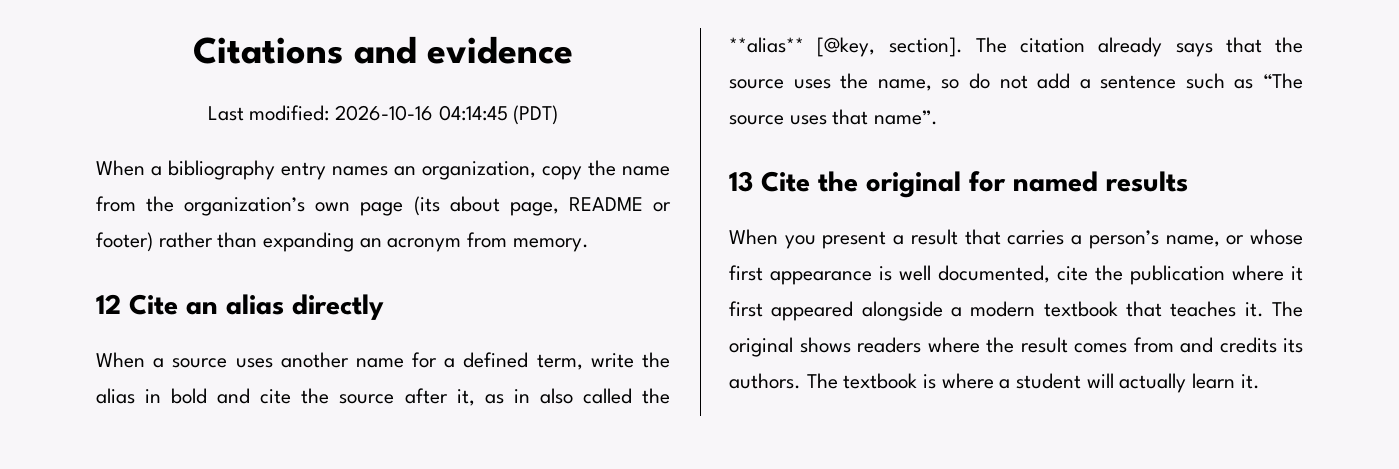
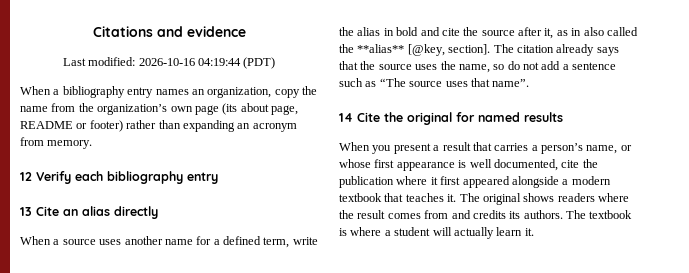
- Last modified: 2026-10-16 04:14:45 (PDT)
+ Last modified: 2026-10-16 04:19:44 (PDT)
- 12 Cite an alias directly
+ 12 Verify each bibliography entry
+ 13 Cite an alias directly
- 13 Cite the original for named results
+ 14 Cite the original for named results

